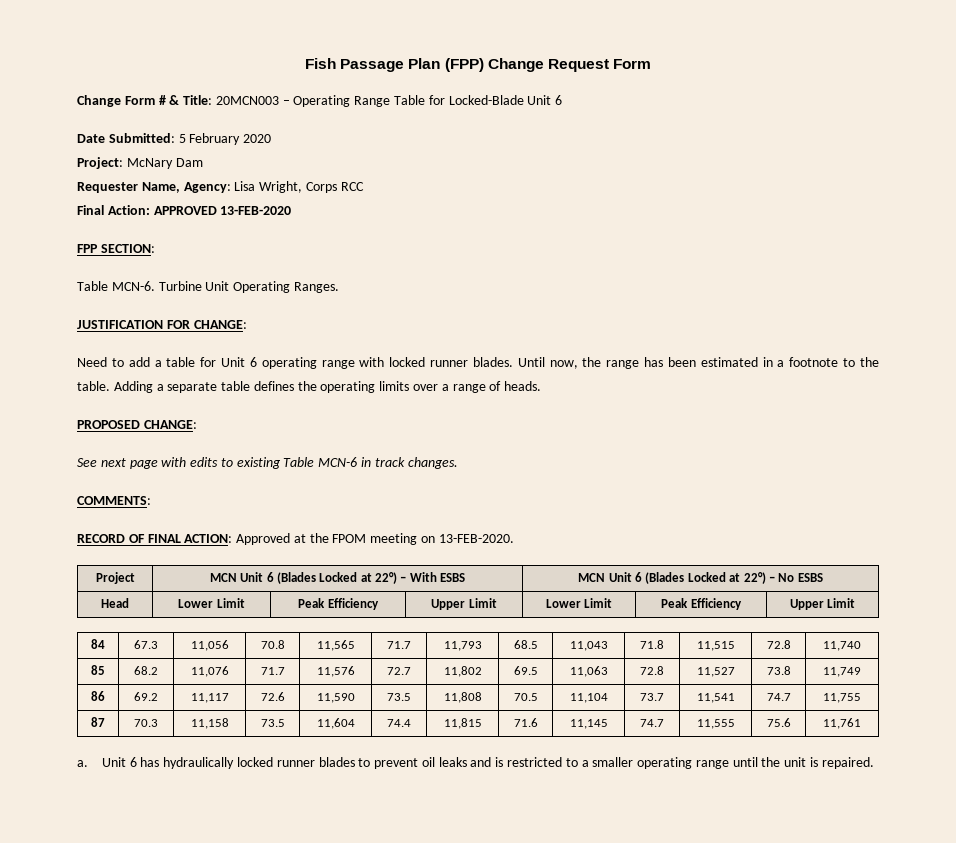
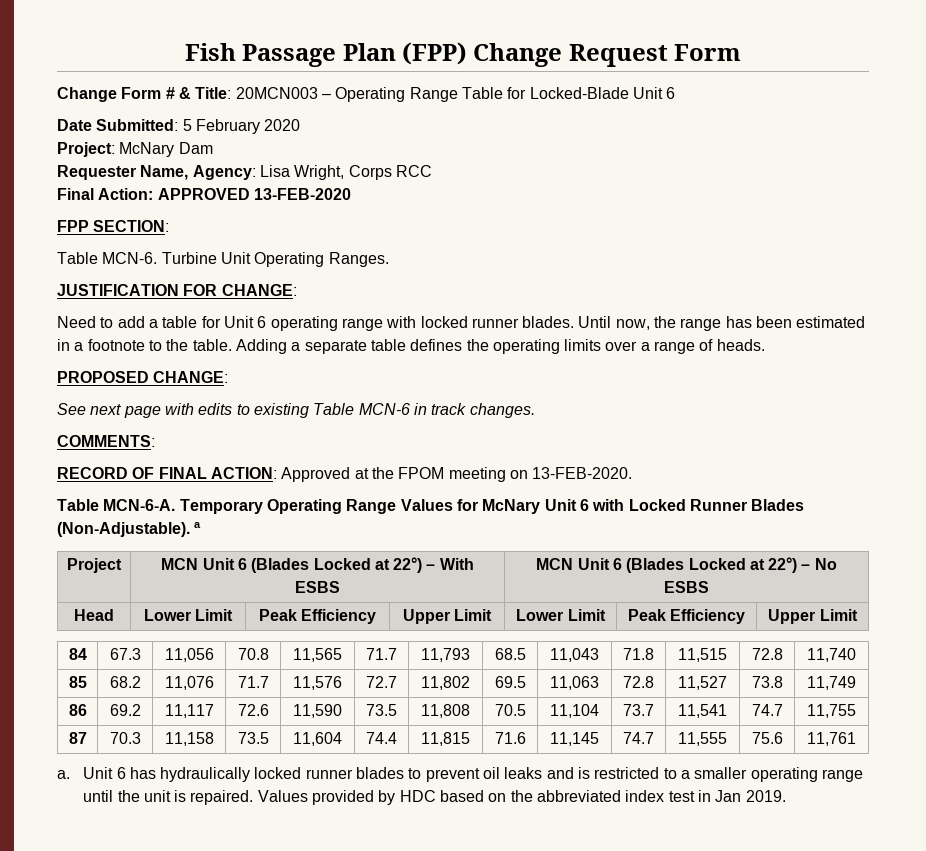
+ Table MCN-6-A. Temporary Operating Range Values for McNary Unit 6 with Locked Runner Blades (Non-Adjustable). a
+ Values provided by HDC based on the abbreviated index test in Jan 2019.

